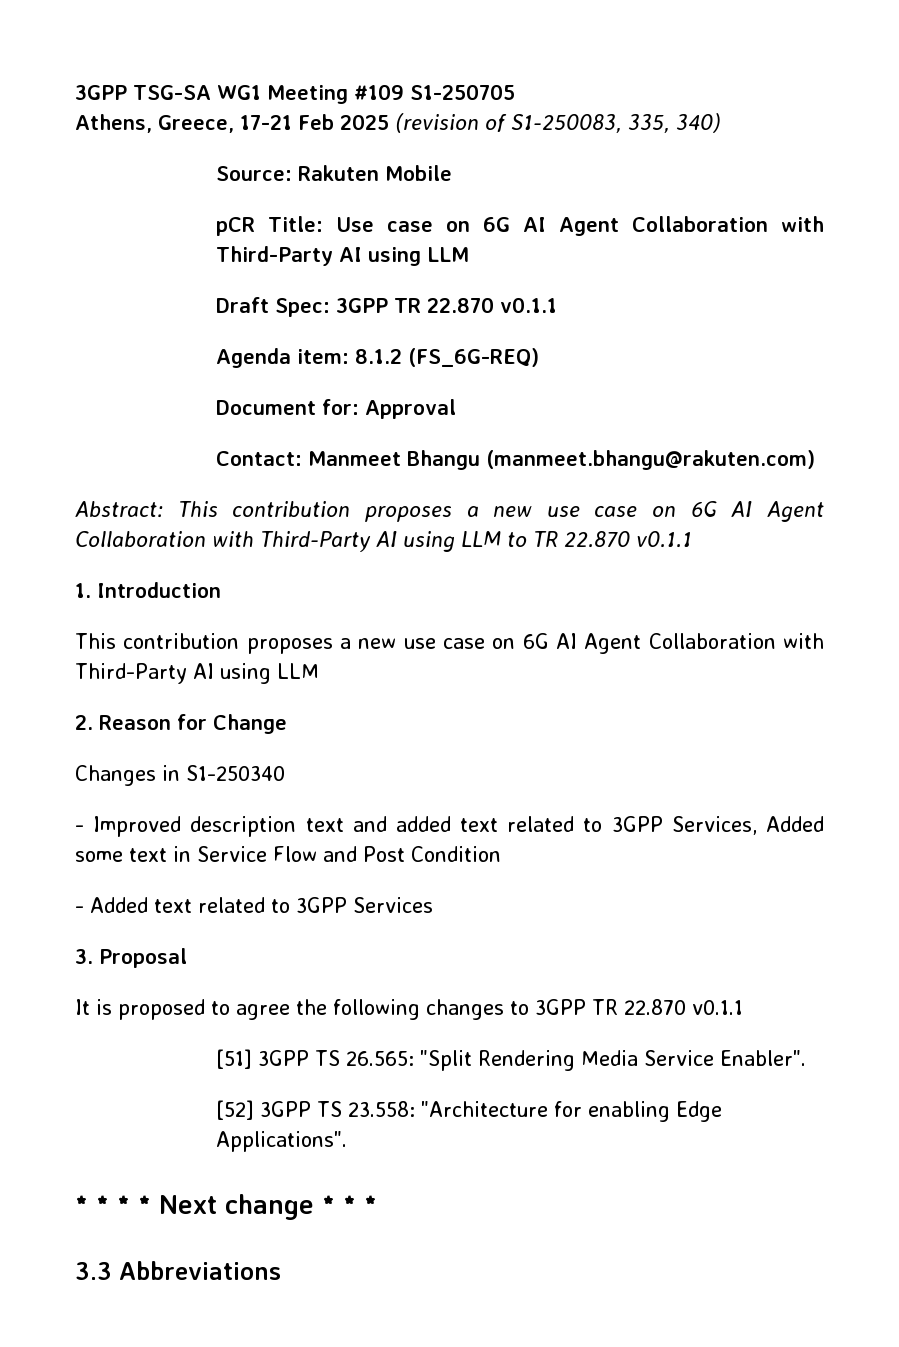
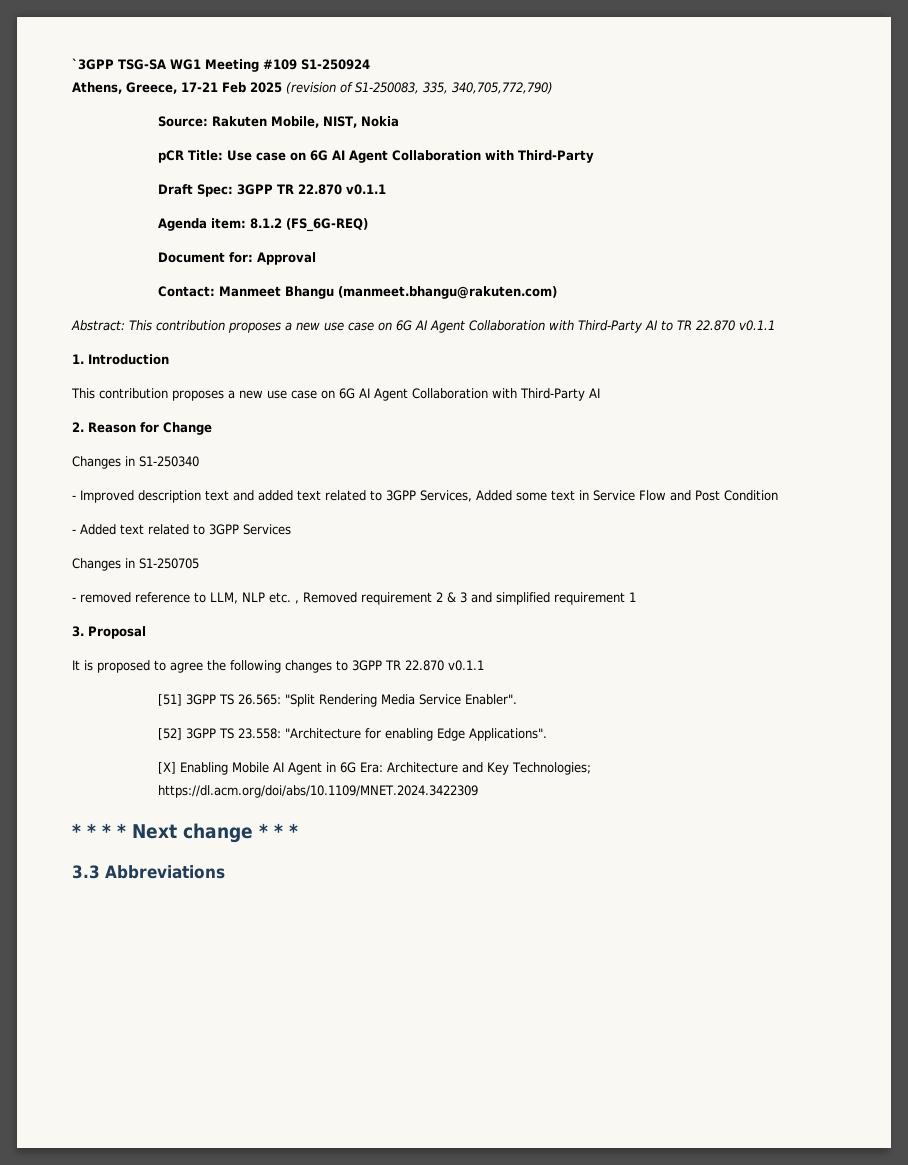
- 3GPP TSG-SA WG1 Meeting #109 S1-250705
+ `3GPP TSG-SA WG1 Meeting #109 S1-250924
- Athens, Greece, 17-21 Feb 2025 (revision of S1-250083, 335, 340)
+ Athens, Greece, 17-21 Feb 2025 (revision of S1-250083, 335, 340,705,772,790)
- Source: Rakuten Mobile
+ Source: Rakuten Mobile, NIST, Nokia
- pCR Title: Use case on 6G AI Agent Collaboration with Third-Party AI using LLM
+ pCR Title: Use case on 6G AI Agent Collaboration with Third-Party
- Abstract: This contribution proposes a new use case on 6G AI Agent Collaboration with Third-Party AI using LLM to TR 22.870 v0.1.1
+ Abstract: This contribution proposes a new use case on 6G AI Agent Collaboration with Third-Party AI to TR 22.870 v0.1.1
  1. Introduction
- This contribution proposes a new use case on 6G AI Agent Collaboration with Third-Party AI using LLM
+ This contribution proposes a new use case on 6G AI Agent Collaboration with Third-Party AI
+ Changes in S1-250705
+ - removed reference to LLM, NLP etc. , Removed requirement 2 & 3 and simplified requirement 1
+ [X] Enabling Mobile AI Agent in 6G Era: Architecture and Key Technologies; https://dl.acm.org/doi/abs/10.1109/MNET.2024.3422309

